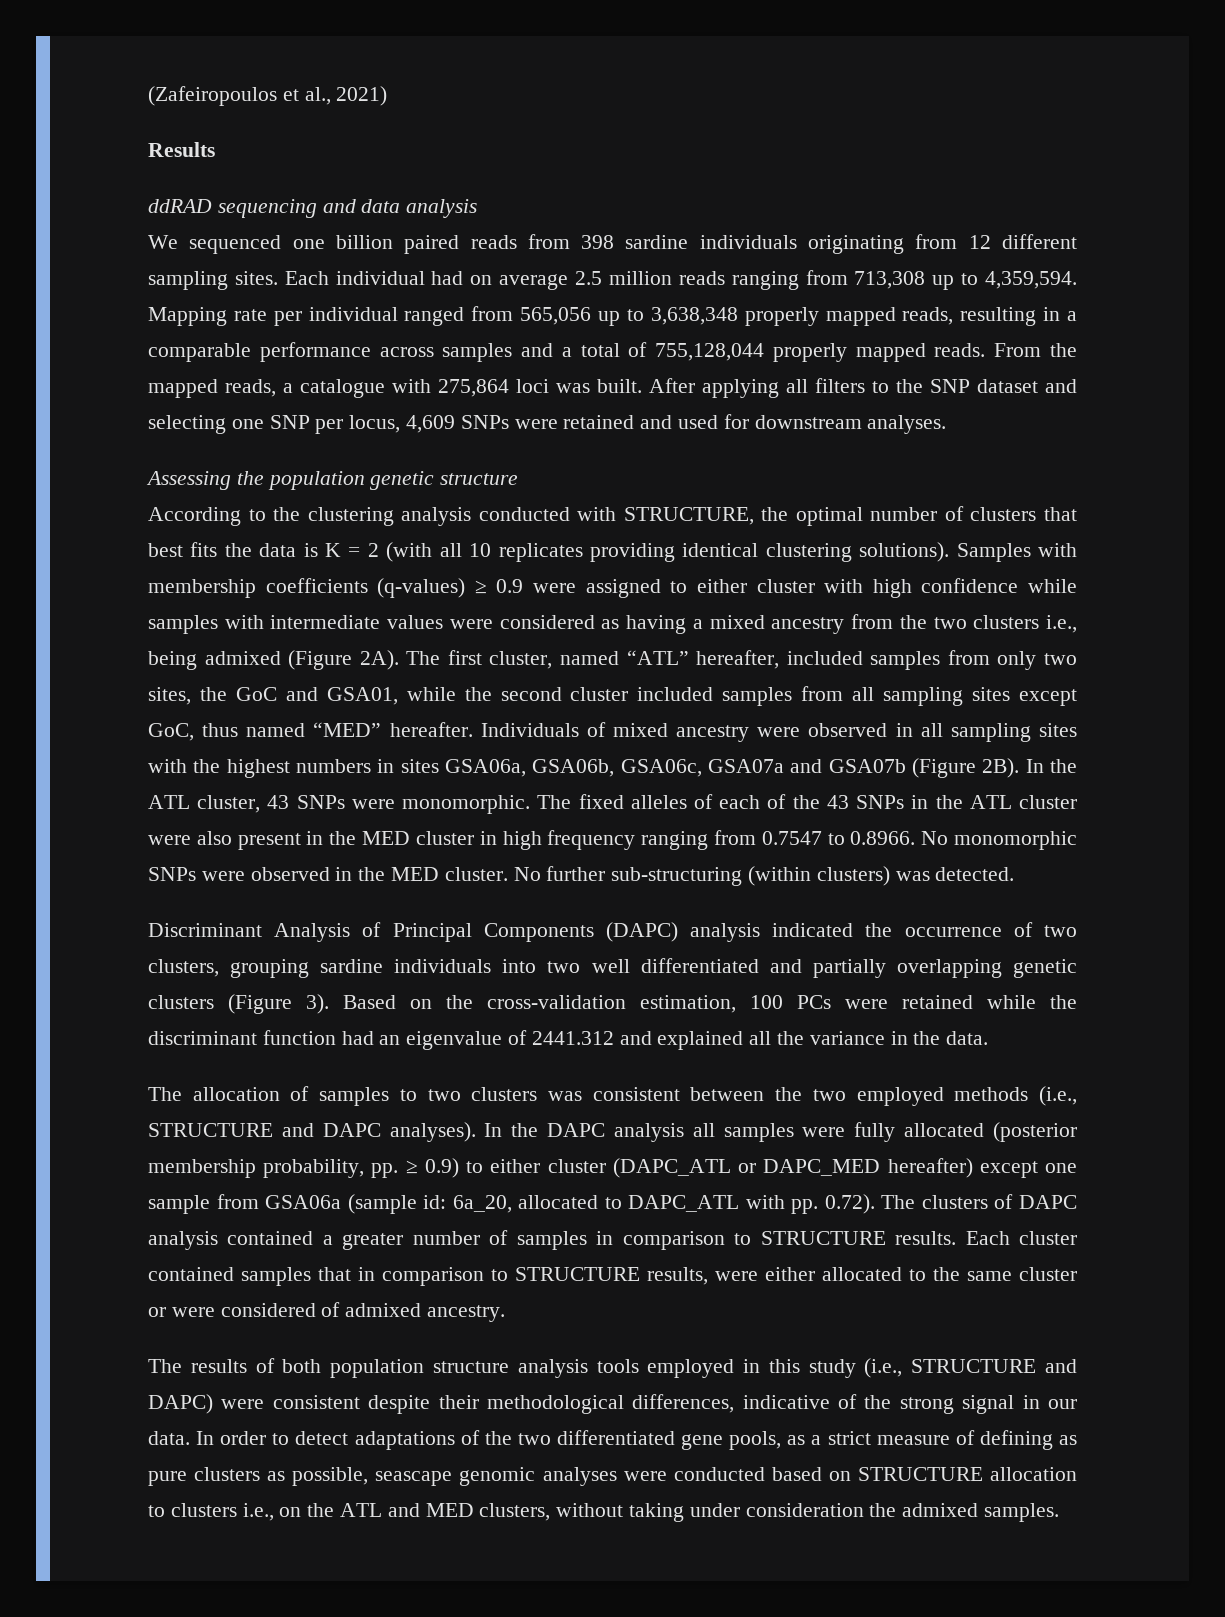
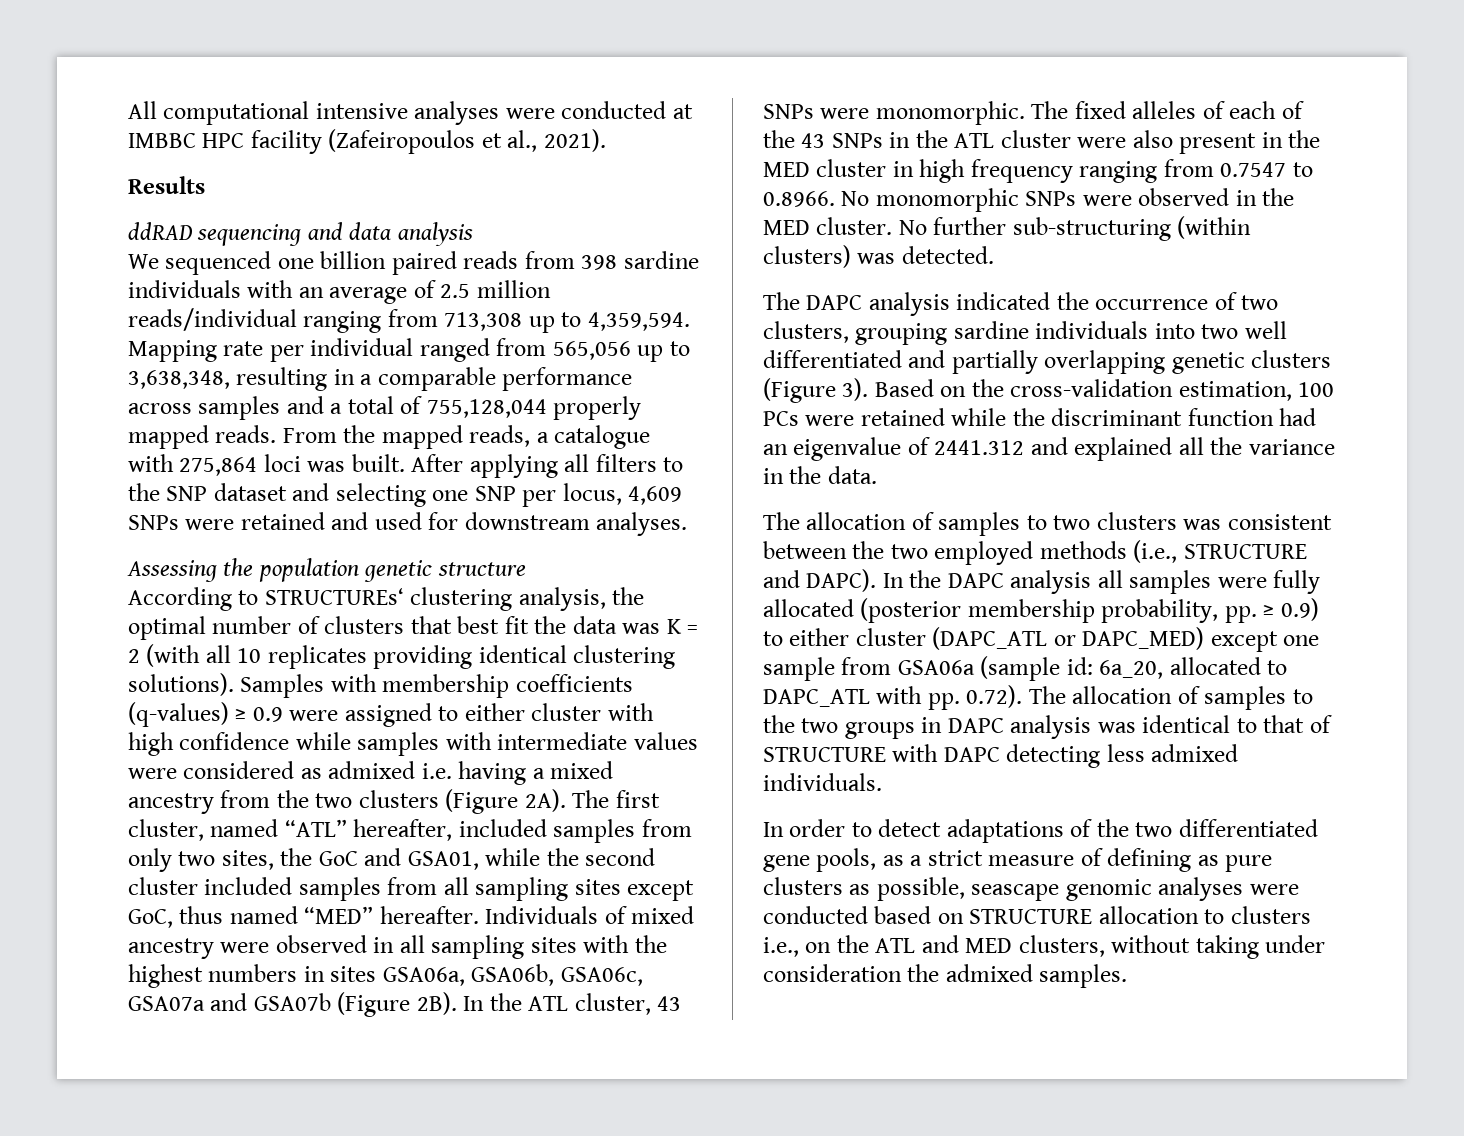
- (Zafeiropoulos et al., 2021)
+ All computational intensive analyses were conducted at IMBBC HPC facility (Zafeiropoulos et al., 2021).
- We sequenced one billion paired reads from 398 sardine individuals originating from 12 different sampling sites. Each individual had on average 2.5 million reads ranging from 713,308 up to 4,359,594.
+ We sequenced one billion paired reads from 398 sardine individuals with an average of 2.5 million reads/individual ranging from 713,308 up to 4,359,594.
- Mapping rate per individual ranged from 565,056 up to 3,638,348 properly mapped reads, resulting in a comparable performance across samples and a total of 755,128,044 properly mapped reads.
+ Mapping rate per individual ranged from 565,056 up to 3,638,348, resulting in a comparable performance across samples and a total of 755,128,044 properly mapped reads.
- According to the clustering analysis conducted with STRUCTURE, the optimal number of clusters that best fits the data is K = 2 (with all 10 replicates providing identical clustering solutions).
+ According to STRUCTUREs‘ clustering analysis, the optimal number of clusters that best fit the data was K = 2 (with all 10 replicates providing identical clustering solutions).
- Samples with membership coefficients (q-values) ≥ 0.9 were assigned to either cluster with high confidence while samples with intermediate values were considered as having a mixed ancestry from the two clusters i.e., being admixed (Figure 2A).
+ Samples with membership coefficients (q-values) ≥ 0.9 were assigned to either cluster with high confidence while samples with intermediate values were considered as admixed i.e. having a mixed ancestry from the two clusters (Figure 2A).
- Discriminant Analysis of Principal Components (DAPC) analysis indicated the occurrence of two clusters, grouping sardine individuals into two well differentiated and partially overlapping genetic clusters (Figure 3).
+ The DAPC analysis indicated the occurrence of two clusters, grouping sardine individuals into two well differentiated and partially overlapping genetic clusters (Figure 3).
- The allocation of samples to two clusters was consistent between the two employed methods (i.e., STRUCTURE and DAPC analyses).
+ The allocation of samples to two clusters was consistent between the two employed methods (i.e., STRUCTURE and DAPC).
- In the DAPC analysis all samples were fully allocated (posterior membership probability, pp. ≥ 0.9) to either cluster (DAPC_ATL or DAPC_MED hereafter) except one sample from GSA06a (sample id:
+ In the DAPC analysis all samples were fully allocated (posterior membership probability, pp. ≥ 0.9) to either cluster (DAPC_ATL or DAPC_MED) except one sample from GSA06a (sample id:
- 6a_20, allocated to DAPC_ATL with pp. 0.72). The clusters of DAPC analysis contained a greater number of samples in comparison to STRUCTURE results. Each cluster contained samples that in comparison to STRUCTURE results, were either allocated to the same cluster or were considered of admixed ancestry.
- The results of both population structure analysis tools employed in this study (i.e., STRUCTURE and DAPC) were consistent despite their methodological differences, indicative of the strong signal in our data. In order to detect adaptations of the two differentiated gene pools, as a strict measure of defining as pure clusters as possible, seascape genomic analyses were conducted based on STRUCTURE allocation to clusters i.e., on the ATL and MED clusters, without taking under consideration the admixed samples.
+ 6a_20, allocated to DAPC_ATL with pp. 0.72). The allocation of samples to the two groups in DAPC analysis was identical to that of STRUCTURE with DAPC detecting less admixed individuals.
+ In order to detect adaptations of the two differentiated gene pools, as a strict measure of defining as pure clusters as possible, seascape genomic analyses were conducted based on STRUCTURE allocation to clusters i.e., on the ATL and MED clusters, without taking under consideration the admixed samples.

